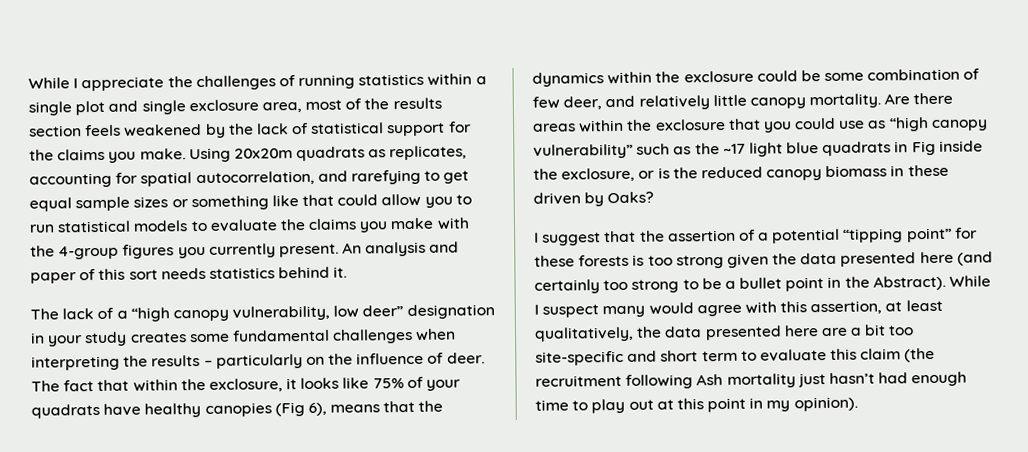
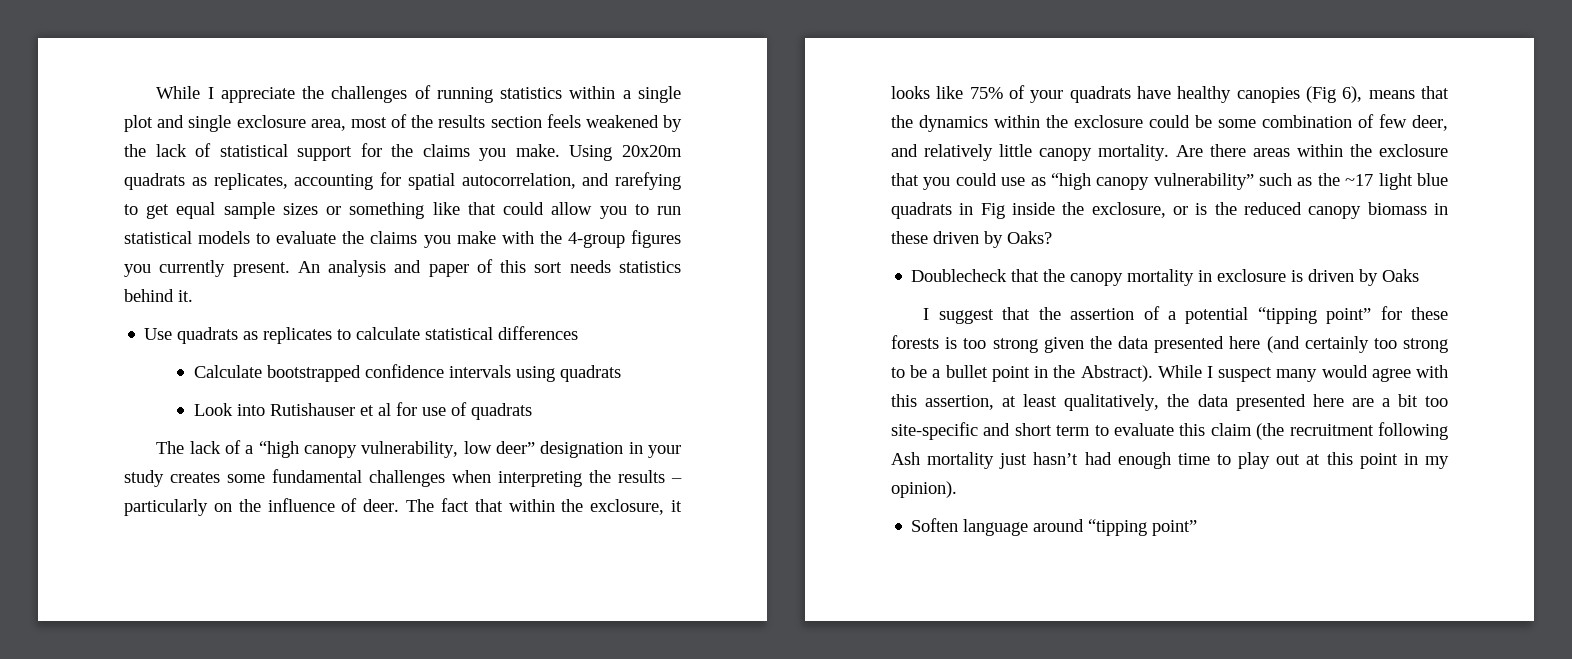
+ Use quadrats as replicates to calculate statistical differences
+ Calculate bootstrapped confidence intervals using quadrats
+ Look into Rutishauser et al for use of quadrats
+ Doublecheck that the canopy mortality in exclosure is driven by Oaks
+ Soften language around “tipping point”

